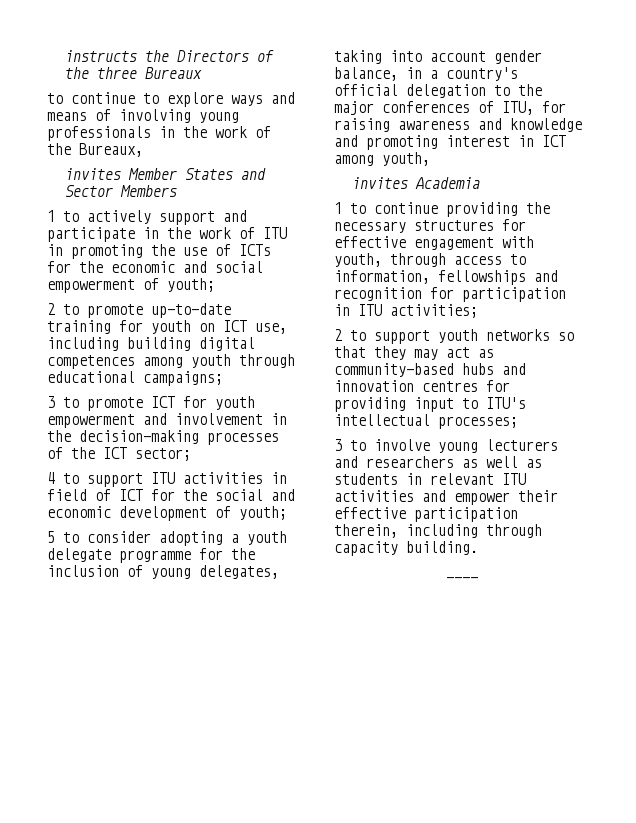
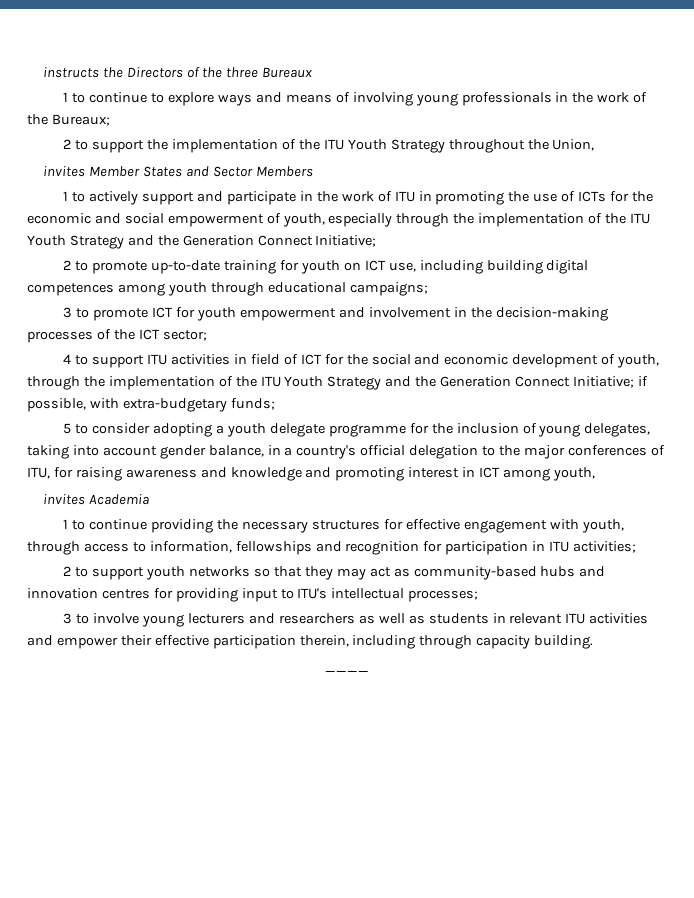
- to continue to explore ways and means of involving young professionals in the work of the Bureaux,
+ 1 to continue to explore ways and means of involving young professionals in the work of the Bureaux;
+ 2 to support the implementation of the ITU Youth Strategy throughout the Union,
- 1 to actively support and participate in the work of ITU in promoting the use of ICTs for the economic and social empowerment of youth;
+ 1 to actively support and participate in the work of ITU in promoting the use of ICTs for the economic and social empowerment of youth, especially through the implementation of the ITU Youth Strategy and the Generation Connect Initiative;
- 4 to support ITU activities in field of ICT for the social and economic development of youth;
+ 4 to support ITU activities in field of ICT for the social and economic development of youth, through the implementation of the ITU Youth Strategy and the Generation Connect Initiative; if possible, with extra-budgetary funds;

